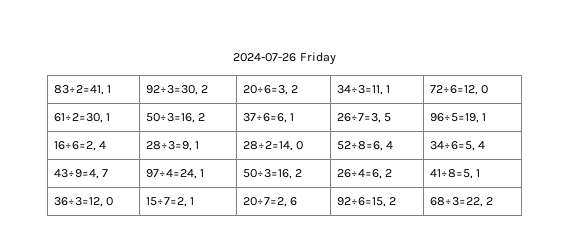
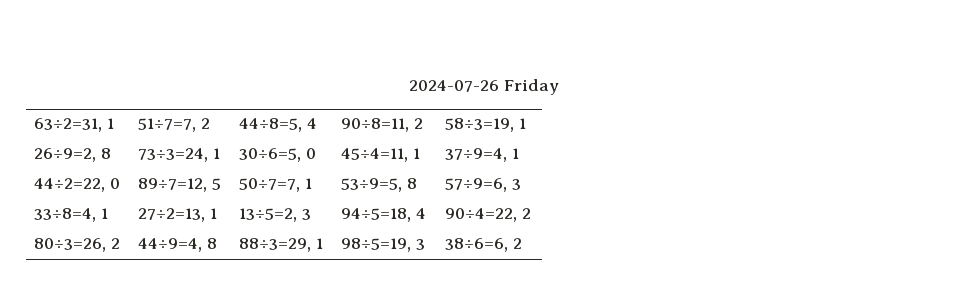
- 83÷2=41, 1 | 92÷3=30, 2 | 20÷6=3, 2 | 34÷3=11, 1 | 72÷6=12, 0
- 61÷2=30, 1 | 50÷3=16, 2 | 37÷6=6, 1 | 26÷7=3, 5 | 96÷5=19, 1
- 16÷6=2, 4 | 28÷3=9, 1 | 28÷2=14, 0 | 52÷8=6, 4 | 34÷6=5, 4
- 43÷9=4, 7 | 97÷4=24, 1 | 50÷3=16, 2 | 26÷4=6, 2 | 41÷8=5, 1
- 36÷3=12, 0 | 15÷7=2, 1 | 20÷7=2, 6 | 92÷6=15, 2 | 68÷3=22, 2
+ 63÷2=31, 1 | 51÷7=7, 2 | 44÷8=5, 4 | 90÷8=11, 2 | 58÷3=19, 1
+ 26÷9=2, 8 | 73÷3=24, 1 | 30÷6=5, 0 | 45÷4=11, 1 | 37÷9=4, 1
+ 44÷2=22, 0 | 89÷7=12, 5 | 50÷7=7, 1 | 53÷9=5, 8 | 57÷9=6, 3
+ 33÷8=4, 1 | 27÷2=13, 1 | 13÷5=2, 3 | 94÷5=18, 4 | 90÷4=22, 2
+ 80÷3=26, 2 | 44÷9=4, 8 | 88÷3=29, 1 | 98÷5=19, 3 | 38÷6=6, 2

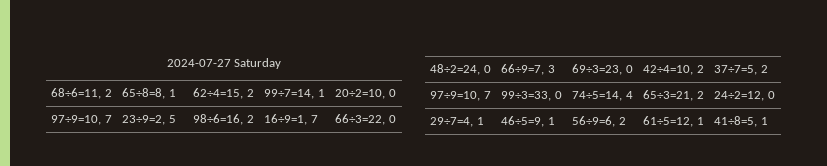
- 2024-07-26 Friday
- 63÷2=31, 1 | 51÷7=7, 2 | 44÷8=5, 4 | 90÷8=11, 2 | 58÷3=19, 1
- 26÷9=2, 8 | 73÷3=24, 1 | 30÷6=5, 0 | 45÷4=11, 1 | 37÷9=4, 1
- 44÷2=22, 0 | 89÷7=12, 5 | 50÷7=7, 1 | 53÷9=5, 8 | 57÷9=6, 3
- 33÷8=4, 1 | 27÷2=13, 1 | 13÷5=2, 3 | 94÷5=18, 4 | 90÷4=22, 2
- 80÷3=26, 2 | 44÷9=4, 8 | 88÷3=29, 1 | 98÷5=19, 3 | 38÷6=6, 2
+ 2024-07-27 Saturday
+ 68÷6=11, 2 | 65÷8=8, 1 | 62÷4=15, 2 | 99÷7=14, 1 | 20÷2=10, 0
+ 97÷9=10, 7 | 23÷9=2, 5 | 98÷6=16, 2 | 16÷9=1, 7 | 66÷3=22, 0
+ 48÷2=24, 0 | 66÷9=7, 3 | 69÷3=23, 0 | 42÷4=10, 2 | 37÷7=5, 2
+ 97÷9=10, 7 | 99÷3=33, 0 | 74÷5=14, 4 | 65÷3=21, 2 | 24÷2=12, 0
+ 29÷7=4, 1 | 46÷5=9, 1 | 56÷9=6, 2 | 61÷5=12, 1 | 41÷8=5, 1

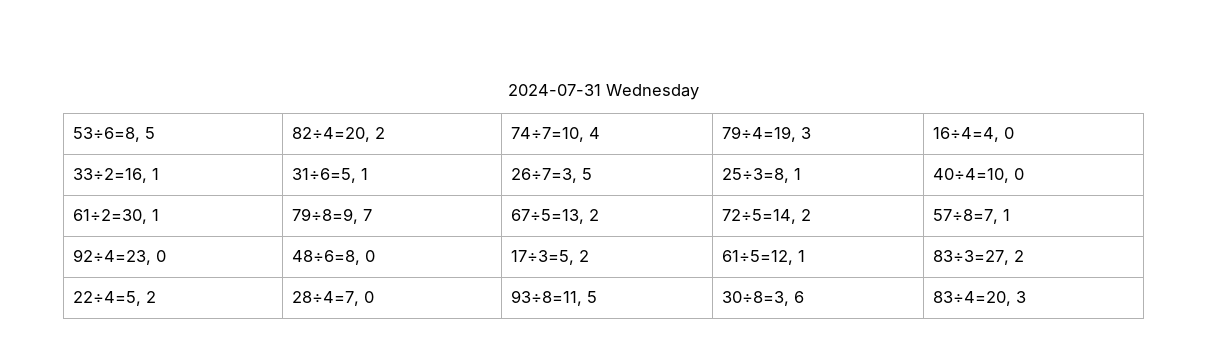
- 2024-07-27 Saturday
- 68÷6=11, 2 | 65÷8=8, 1 | 62÷4=15, 2 | 99÷7=14, 1 | 20÷2=10, 0
- 97÷9=10, 7 | 23÷9=2, 5 | 98÷6=16, 2 | 16÷9=1, 7 | 66÷3=22, 0
- 48÷2=24, 0 | 66÷9=7, 3 | 69÷3=23, 0 | 42÷4=10, 2 | 37÷7=5, 2
- 97÷9=10, 7 | 99÷3=33, 0 | 74÷5=14, 4 | 65÷3=21, 2 | 24÷2=12, 0
- 29÷7=4, 1 | 46÷5=9, 1 | 56÷9=6, 2 | 61÷5=12, 1 | 41÷8=5, 1
+ 2024-07-31 Wednesday
+ 53÷6=8, 5 | 82÷4=20, 2 | 74÷7=10, 4 | 79÷4=19, 3 | 16÷4=4, 0
+ 33÷2=16, 1 | 31÷6=5, 1 | 26÷7=3, 5 | 25÷3=8, 1 | 40÷4=10, 0
+ 61÷2=30, 1 | 79÷8=9, 7 | 67÷5=13, 2 | 72÷5=14, 2 | 57÷8=7, 1
+ 92÷4=23, 0 | 48÷6=8, 0 | 17÷3=5, 2 | 61÷5=12, 1 | 83÷3=27, 2
+ 22÷4=5, 2 | 28÷4=7, 0 | 93÷8=11, 5 | 30÷8=3, 6 | 83÷4=20, 3

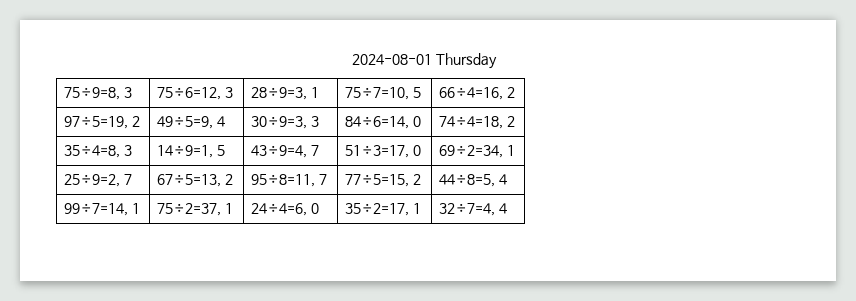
- 2024-07-31 Wednesday
- 53÷6=8, 5 | 82÷4=20, 2 | 74÷7=10, 4 | 79÷4=19, 3 | 16÷4=4, 0
- 33÷2=16, 1 | 31÷6=5, 1 | 26÷7=3, 5 | 25÷3=8, 1 | 40÷4=10, 0
- 61÷2=30, 1 | 79÷8=9, 7 | 67÷5=13, 2 | 72÷5=14, 2 | 57÷8=7, 1
- 92÷4=23, 0 | 48÷6=8, 0 | 17÷3=5, 2 | 61÷5=12, 1 | 83÷3=27, 2
- 22÷4=5, 2 | 28÷4=7, 0 | 93÷8=11, 5 | 30÷8=3, 6 | 83÷4=20, 3
+ 2024-08-01 Thursday
+ 75÷9=8, 3 | 75÷6=12, 3 | 28÷9=3, 1 | 75÷7=10, 5 | 66÷4=16, 2
+ 97÷5=19, 2 | 49÷5=9, 4 | 30÷9=3, 3 | 84÷6=14, 0 | 74÷4=18, 2
+ 35÷4=8, 3 | 14÷9=1, 5 | 43÷9=4, 7 | 51÷3=17, 0 | 69÷2=34, 1
+ 25÷9=2, 7 | 67÷5=13, 2 | 95÷8=11, 7 | 77÷5=15, 2 | 44÷8=5, 4
+ 99÷7=14, 1 | 75÷2=37, 1 | 24÷4=6, 0 | 35÷2=17, 1 | 32÷7=4, 4

